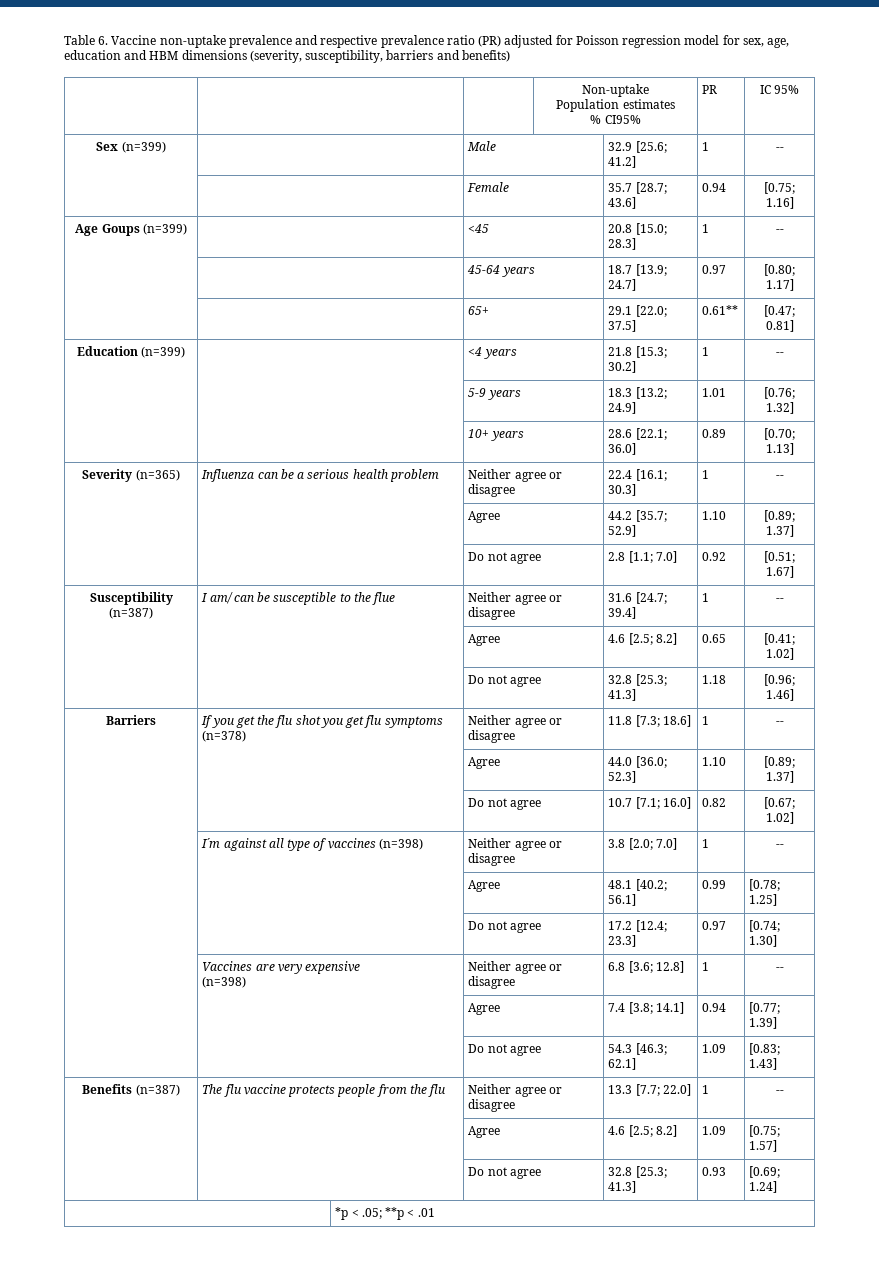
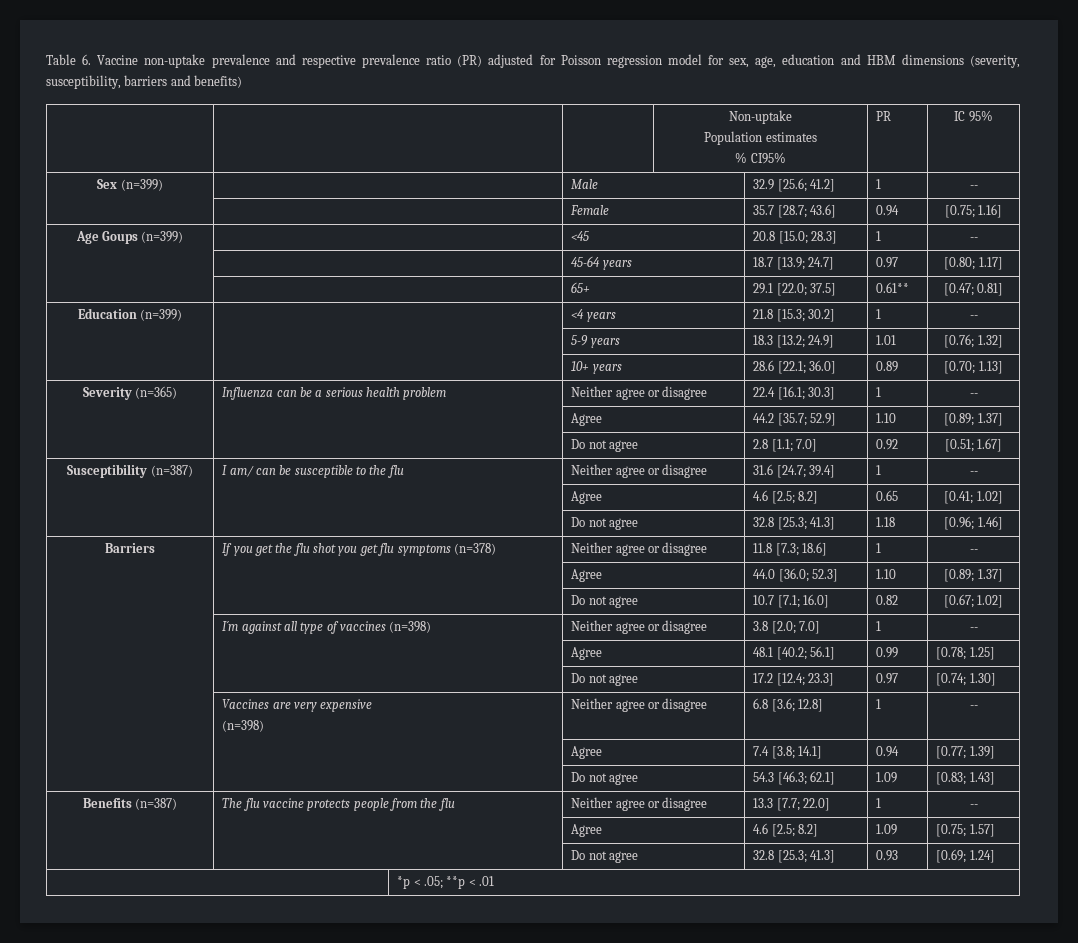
- Susceptibility (n=387) | I am/ can be susceptible to the flue | Neither agree or disagree | 31.6 [24.7; 39.4] | 1 | --
+ Susceptibility (n=387) | I am/ can be susceptible to the flu | Neither agree or disagree | 31.6 [24.7; 39.4] | 1 | --

